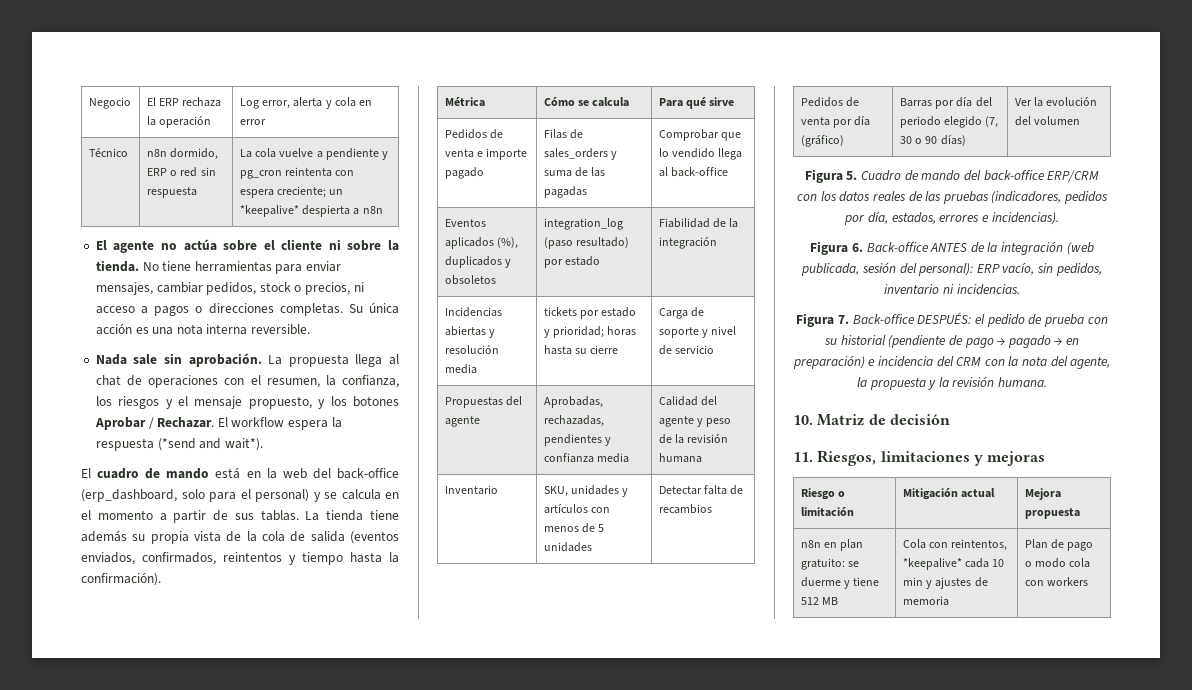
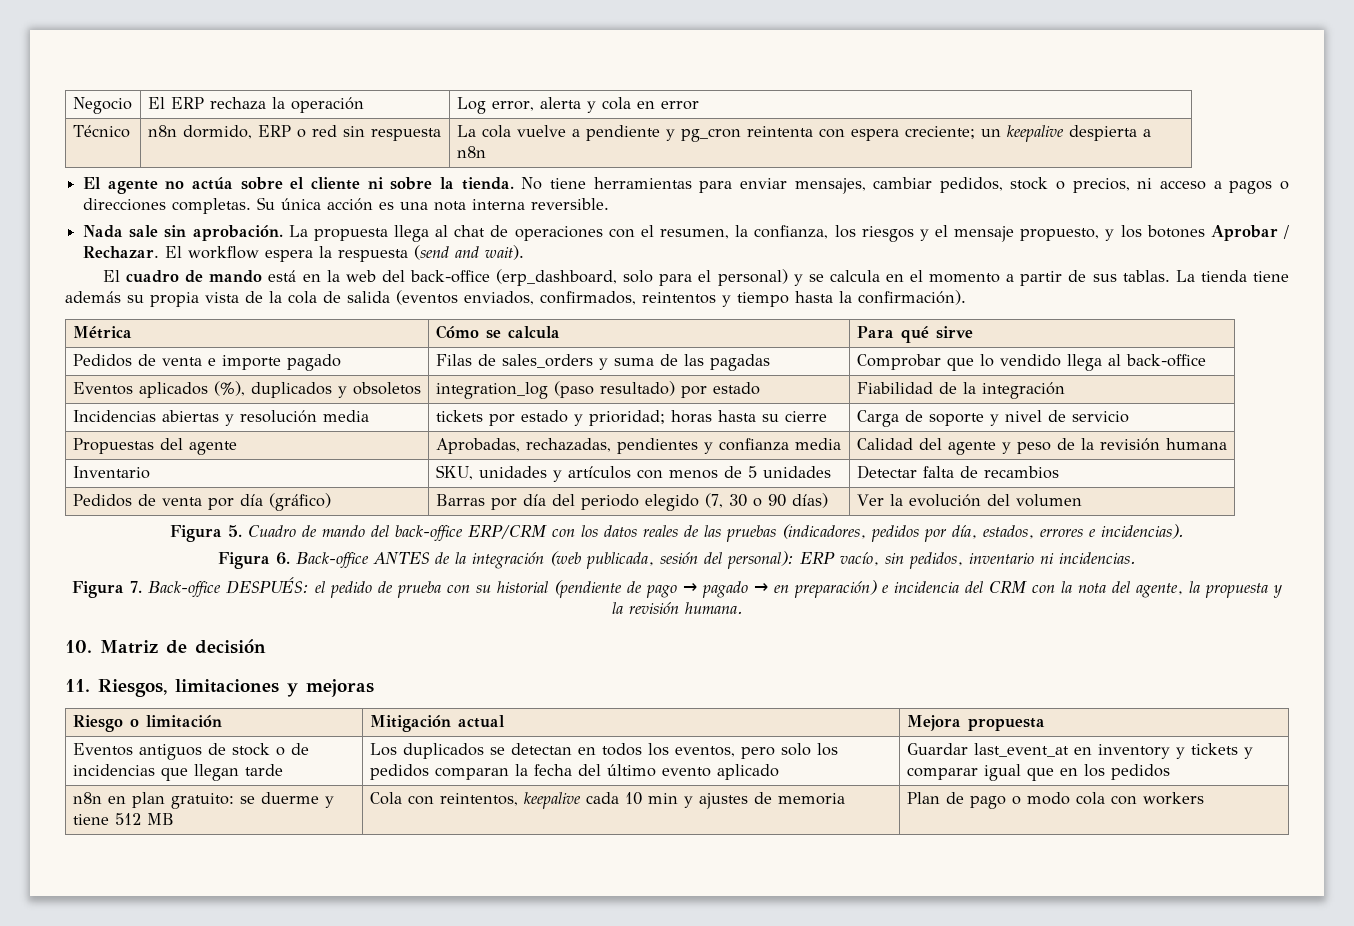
- Técnico | n8n dormido, ERP o red sin respuesta | La cola vuelve a pendiente y pg_cron reintenta con espera creciente; un *keepalive* despierta a n8n
+ Técnico | n8n dormido, ERP o red sin respuesta | La cola vuelve a pendiente y pg_cron reintenta con espera creciente; un keepalive despierta a n8n
- El workflow espera la respuesta (*send and wait*).
+ El workflow espera la respuesta (send and wait).
+ Eventos antiguos de stock o de incidencias que llegan tarde | Los duplicados se detectan en todos los eventos, pero solo los pedidos comparan la fecha del último evento aplicado | Guardar last_event_at en inventory y tickets y comparar igual que en los pedidos
- n8n en plan gratuito: se duerme y tiene 512 MB | Cola con reintentos, *keepalive* cada 10 min y ajustes de memoria | Plan de pago o modo cola con workers
+ n8n en plan gratuito: se duerme y tiene 512 MB | Cola con reintentos, keepalive cada 10 min y ajustes de memoria | Plan de pago o modo cola con workers

